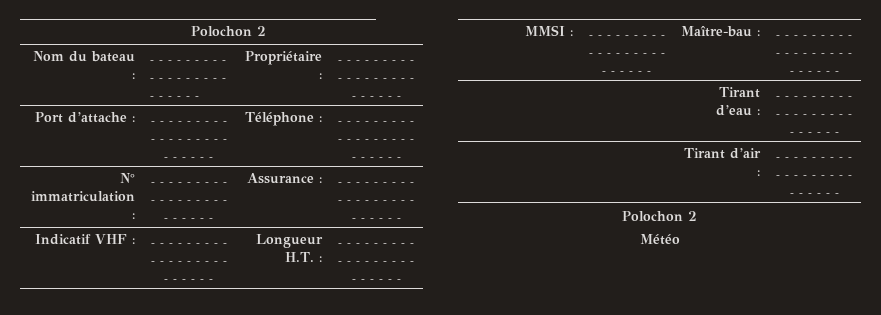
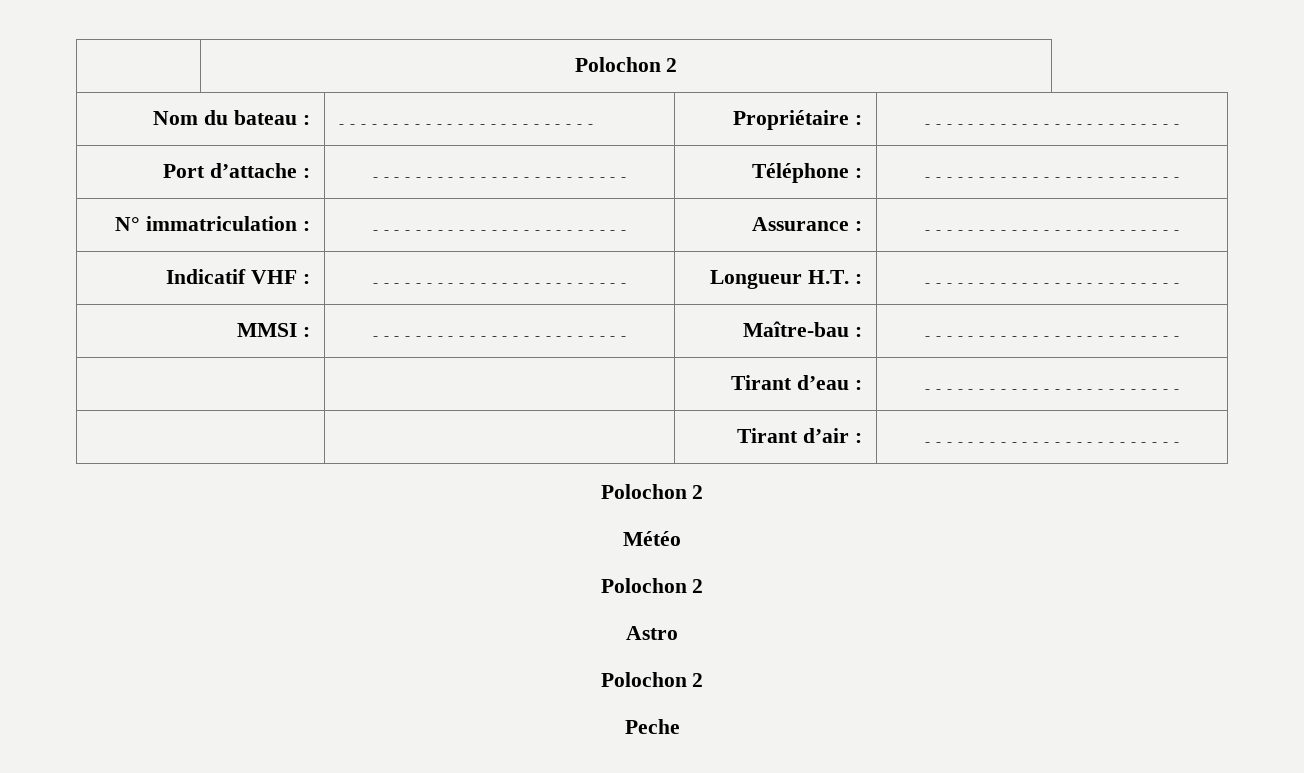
  Météo
+ Polochon 2
+ Astro
+ Polochon 2
+ Peche

